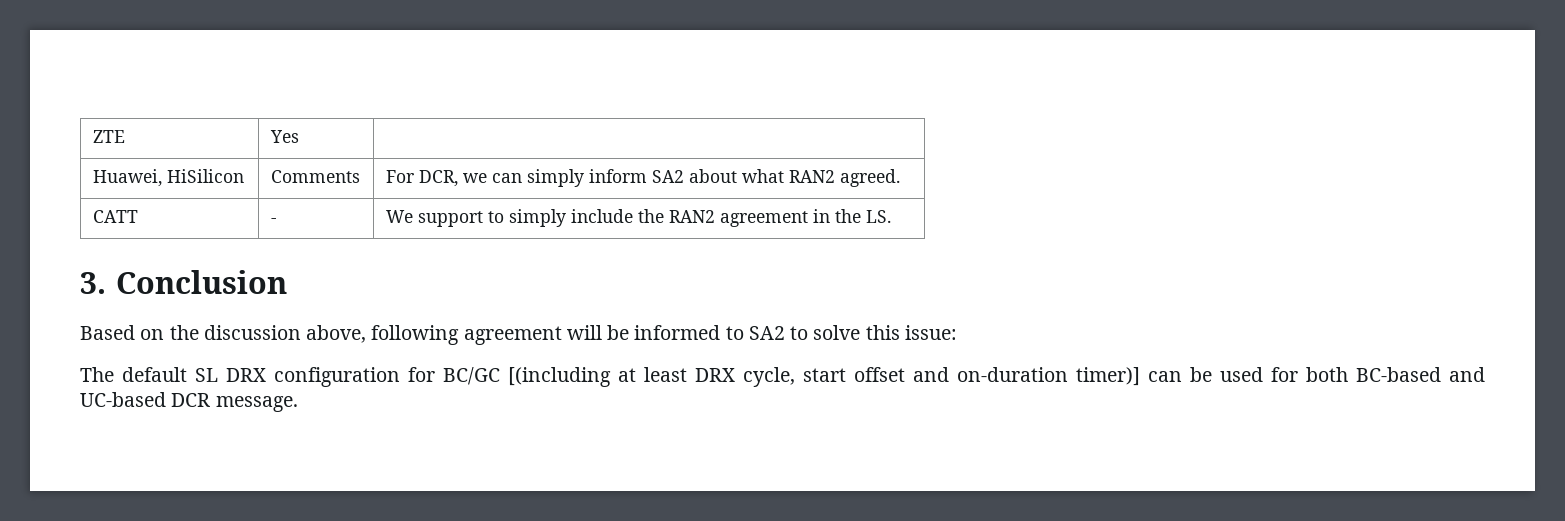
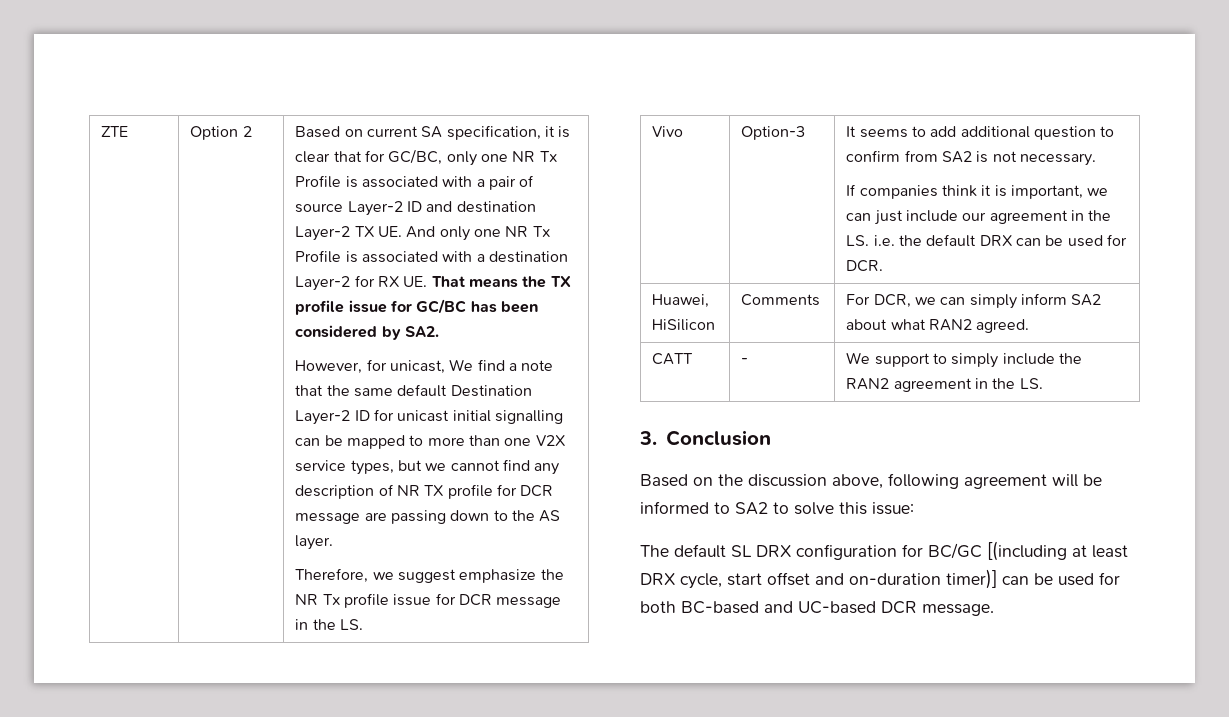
- Yes
+ Option 2 | Based on current SA specification, it is clear that for GC/BC, only one NR Tx Profile is associated with a pair of source Layer-2 ID and destination Layer-2 TX UE. And only one NR Tx Profile is associated with a destination Layer-2 for RX UE. That means the TX profile issue for GC/BC has been considered by SA2.
+ However, for unicast, We find a note that the same default Destination Layer-2 ID for unicast initial signalling can be mapped to more than one V2X service types, but we cannot find any description of NR TX profile for DCR message are passing down to the AS layer.
+ Therefore, we suggest emphasize the NR Tx profile issue for DCR message in the LS.
+ Vivo | Option-3 | It seems to add additional question to confirm from SA2 is not necessary.
+ If companies think it is important, we can just include our agreement in the LS. i.e. the default DRX can be used for DCR.

